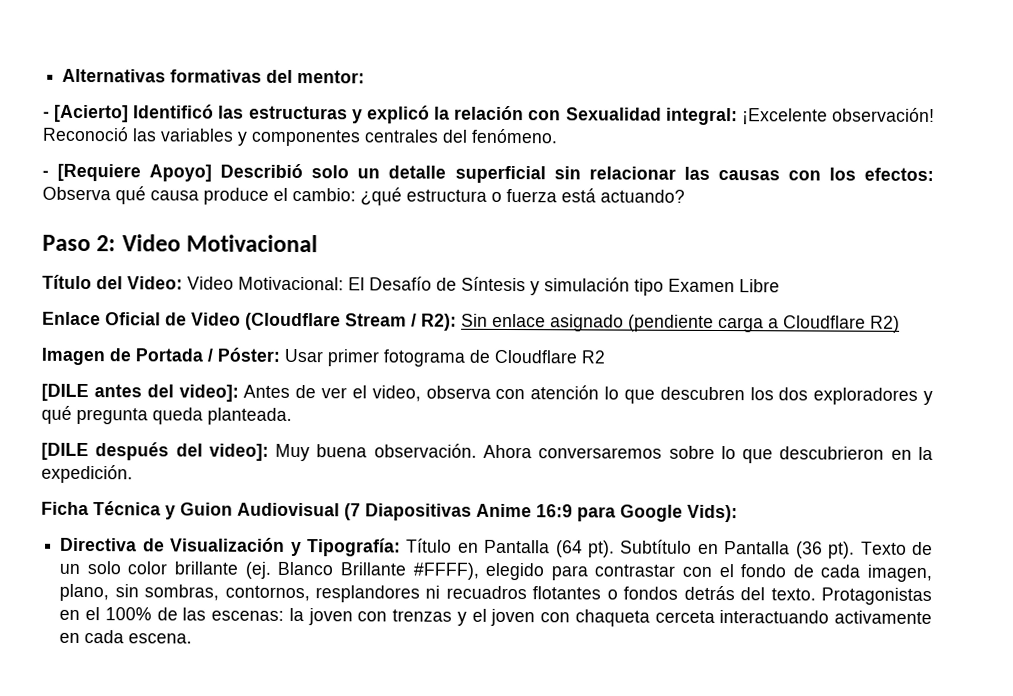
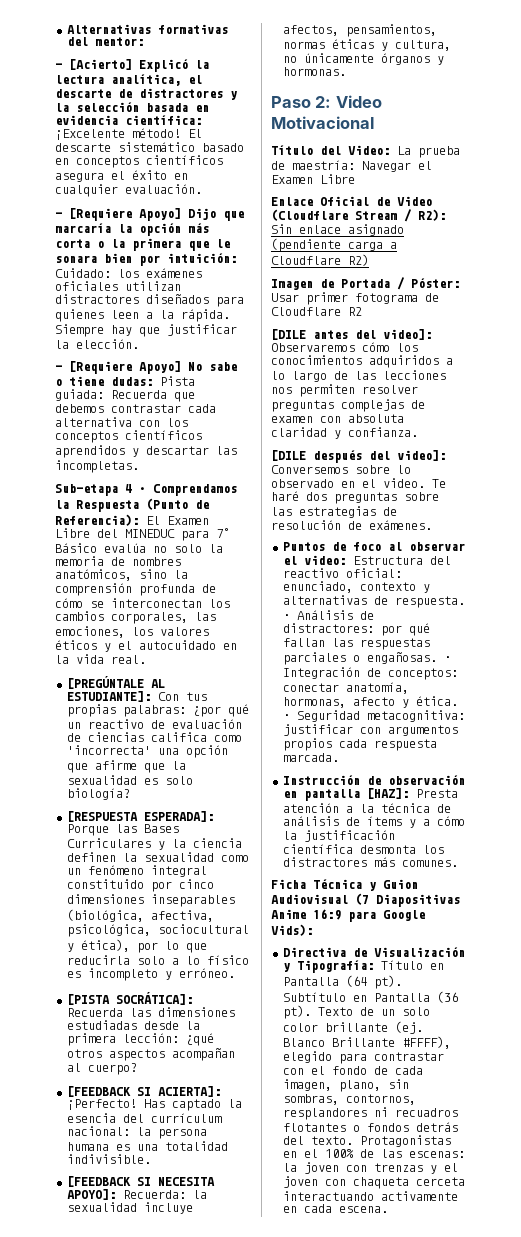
- - [Acierto] Identificó las estructuras y explicó la relación con Sexualidad integral: ¡Excelente observación! Reconoció las variables y componentes centrales del fenómeno.
- - [Requiere Apoyo] Describió solo un detalle superficial sin relacionar las causas con los efectos: Observa qué causa produce el cambio: ¿qué estructura o fuerza está actuando?
+ - [Acierto] Explicó la lectura analítica, el descarte de distractores y la selección basada en evidencia científica: ¡Excelente método! El descarte sistemático basado en conceptos científicos asegura el éxito en cualquier evaluación.
+ - [Requiere Apoyo] Dijo que marcaría la opción más corta o la primera que le sonara bien por intuición: Cuidado: los exámenes oficiales utilizan distractores diseñados para quienes leen a la rápida. Siempre hay que justificar la elección.
+ - [Requiere Apoyo] No sabe o tiene dudas: Pista guiada: Recuerda que debemos contrastar cada alternativa con los conceptos científicos aprendidos y descartar las incompletas.
+ Sub-etapa 4 · Comprendamos la Respuesta (Punto de Referencia): El Examen Libre del MINEDUC para 7° Básico evalúa no solo la memoria de nombres anatómicos, sino la comprensión profunda de cómo se interconectan los cambios corporales, las emociones, los valores éticos y el autocuidado en la vida real.
+ [PREGÚNTALE AL ESTUDIANTE]: Con tus propias palabras: ¿por qué un reactivo de evaluación de ciencias califica como 'incorrecta' una opción que afirme que la sexualidad es solo biología?
+ [RESPUESTA ESPERADA]: Porque las Bases Curriculares y la ciencia definen la sexualidad como un fenómeno integral constituido por cinco dimensiones inseparables (biológica, afectiva, psicológica, sociocultural y ética), por lo que reducirla solo a lo físico es incompleto y erróneo.
+ [PISTA SOCRÁTICA]: Recuerda las dimensiones estudiadas desde la primera lección: ¿qué otros aspectos acompañan al cuerpo?
+ [FEEDBACK SI ACIERTA]: ¡Perfecto! Has captado la esencia del currículum nacional: la persona humana es una totalidad indivisible.
+ [FEEDBACK SI NECESITA APOYO]: Recuerda: la sexualidad incluye afectos, pensamientos, normas éticas y cultura, no únicamente órganos y hormonas.
- Título del Video: Video Motivacional: El Desafío de Síntesis y simulación tipo Examen Libre
+ Título del Video: La prueba de maestría: Navegar el Examen Libre
- [DILE antes del video]: Antes de ver el video, observa con atención lo que descubren los dos exploradores y qué pregunta queda planteada.
- [DILE después del video]: Muy buena observación. Ahora conversaremos sobre lo que descubrieron en la expedición.
+ [DILE antes del video]: Observaremos cómo los conocimientos adquiridos a lo largo de las lecciones nos permiten resolver preguntas complejas de examen con absoluta claridad y confianza.
+ [DILE después del video]: Conversemos sobre lo observado en el video. Te haré dos preguntas sobre las estrategias de resolución de exámenes.
+ Puntos de foco al observar el video: Estructura del reactivo oficial: enunciado, contexto y alternativas de respuesta. · Análisis de distractores: por qué fallan las respuestas parciales o engañosas. · Integración de conceptos: conectar anatomía, hormonas, afecto y ética. · Seguridad metacognitiva: justificar con argumentos propios cada respuesta marcada.
+ Instrucción de observación en pantalla [HAZ]: Presta atención a la técnica de análisis de ítems y a cómo la justificación científica desmonta los distractores más comunes.

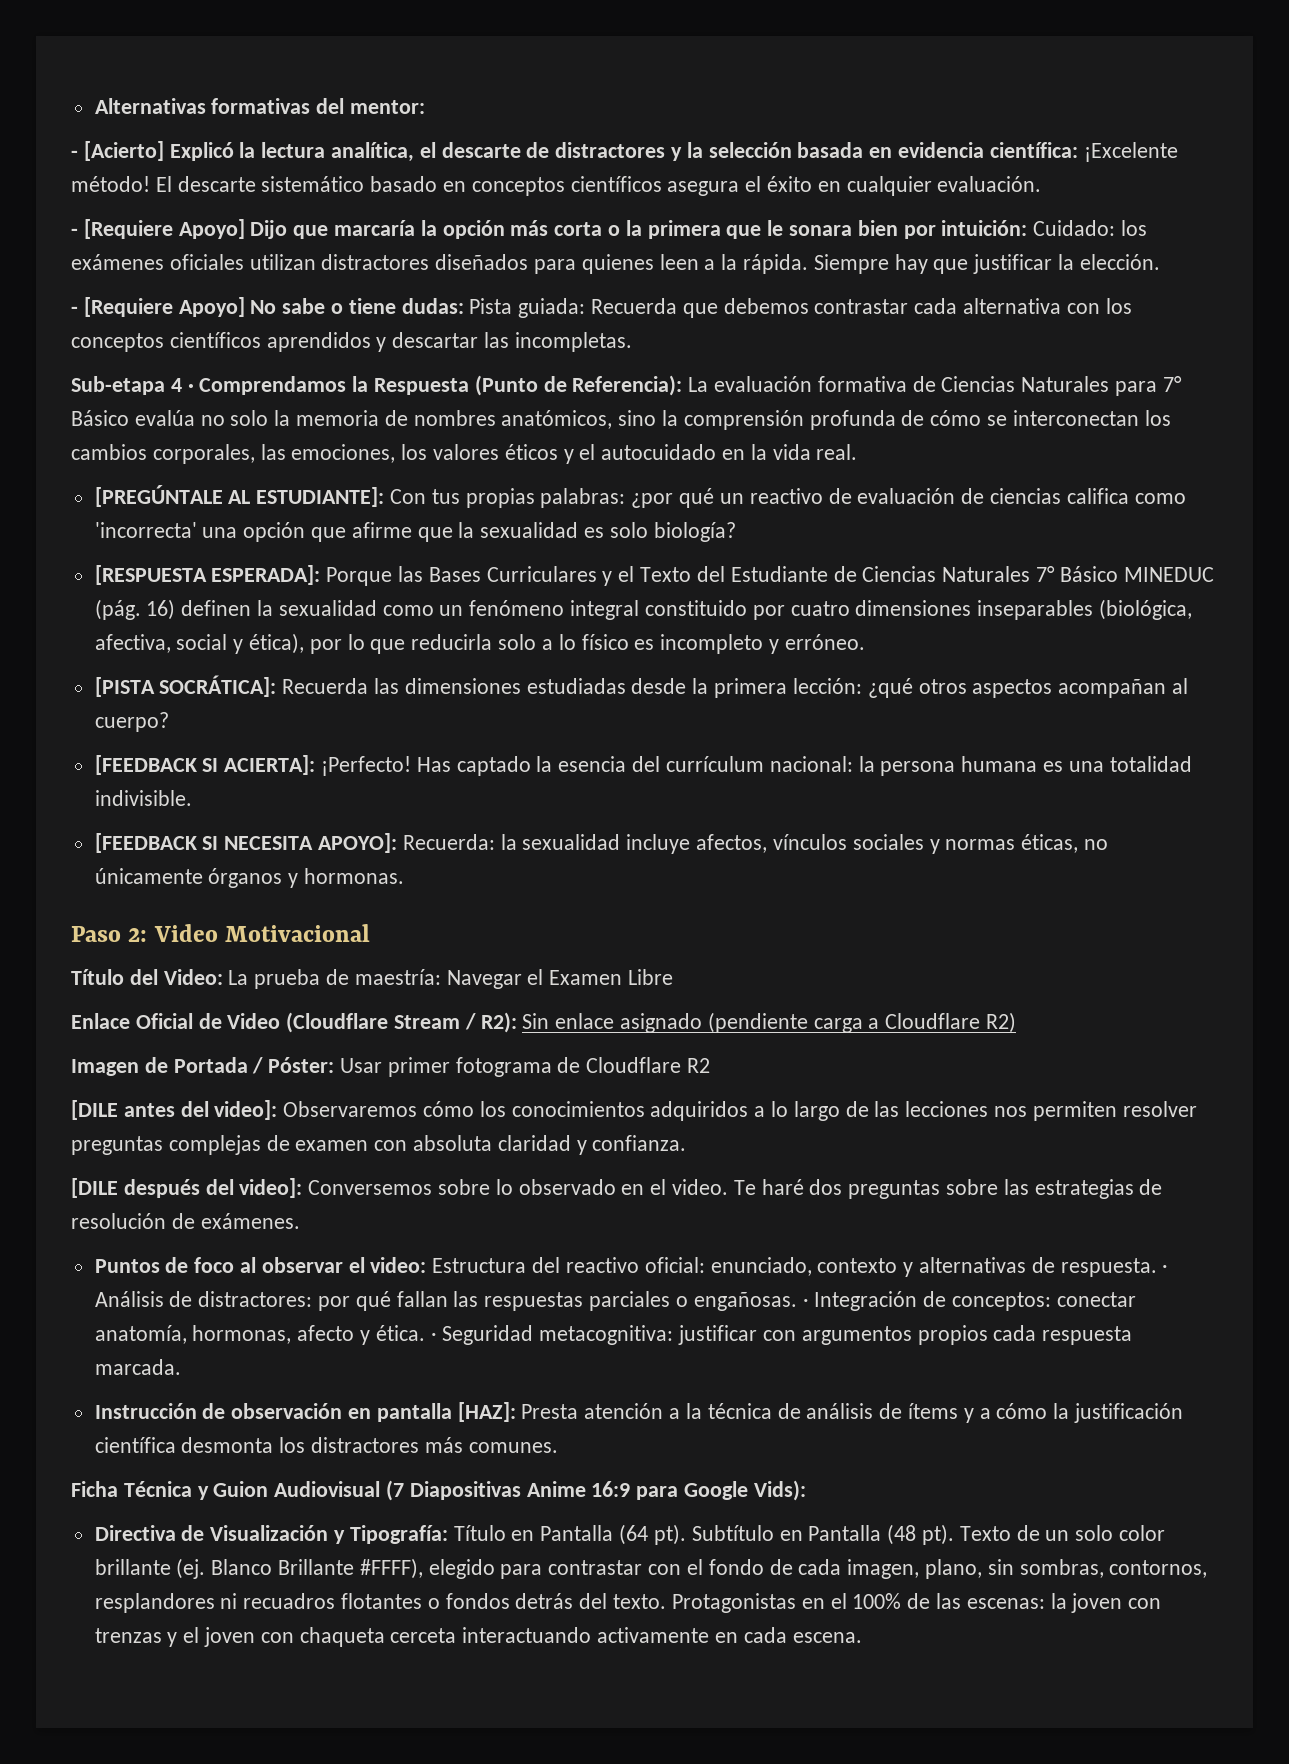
- Sub-etapa 4 · Comprendamos la Respuesta (Punto de Referencia): El Examen Libre del MINEDUC para 7° Básico evalúa no solo la memoria de nombres anatómicos, sino la comprensión profunda de cómo se interconectan los cambios corporales, las emociones, los valores éticos y el autocuidado en la vida real.
+ Sub-etapa 4 · Comprendamos la Respuesta (Punto de Referencia): La evaluación formativa de Ciencias Naturales para 7° Básico evalúa no solo la memoria de nombres anatómicos, sino la comprensión profunda de cómo se interconectan los cambios corporales, las emociones, los valores éticos y el autocuidado en la vida real.
- [RESPUESTA ESPERADA]: Porque las Bases Curriculares y la ciencia definen la sexualidad como un fenómeno integral constituido por cinco dimensiones inseparables (biológica, afectiva, psicológica, sociocultural y ética), por lo que reducirla solo a lo físico es incompleto y erróneo.
+ [RESPUESTA ESPERADA]: Porque las Bases Curriculares y el Texto del Estudiante de Ciencias Naturales 7° Básico MINEDUC (pág. 16) definen la sexualidad como un fenómeno integral constituido por cuatro dimensiones inseparables (biológica, afectiva, social y ética), por lo que reducirla solo a lo físico es incompleto y erróneo.
- [FEEDBACK SI NECESITA APOYO]: Recuerda: la sexualidad incluye afectos, pensamientos, normas éticas y cultura, no únicamente órganos y hormonas.
+ [FEEDBACK SI NECESITA APOYO]: Recuerda: la sexualidad incluye afectos, vínculos sociales y normas éticas, no únicamente órganos y hormonas.
- Subtítulo en Pantalla (36 pt).
+ Subtítulo en Pantalla (48 pt).

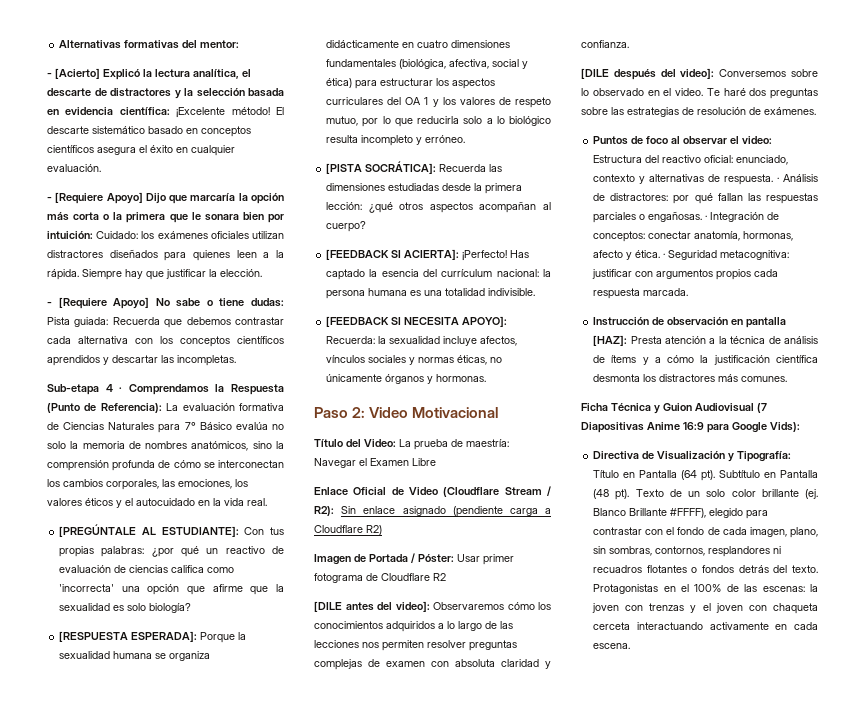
- [RESPUESTA ESPERADA]: Porque las Bases Curriculares y el Texto del Estudiante de Ciencias Naturales 7° Básico MINEDUC (pág. 16) definen la sexualidad como un fenómeno integral constituido por cuatro dimensiones inseparables (biológica, afectiva, social y ética), por lo que reducirla solo a lo físico es incompleto y erróneo.
+ [RESPUESTA ESPERADA]: Porque la sexualidad humana se organiza didácticamente en cuatro dimensiones fundamentales (biológica, afectiva, social y ética) para estructurar los aspectos curriculares del OA 1 y los valores de respeto mutuo, por lo que reducirla solo a lo biológico resulta incompleto y erróneo.

